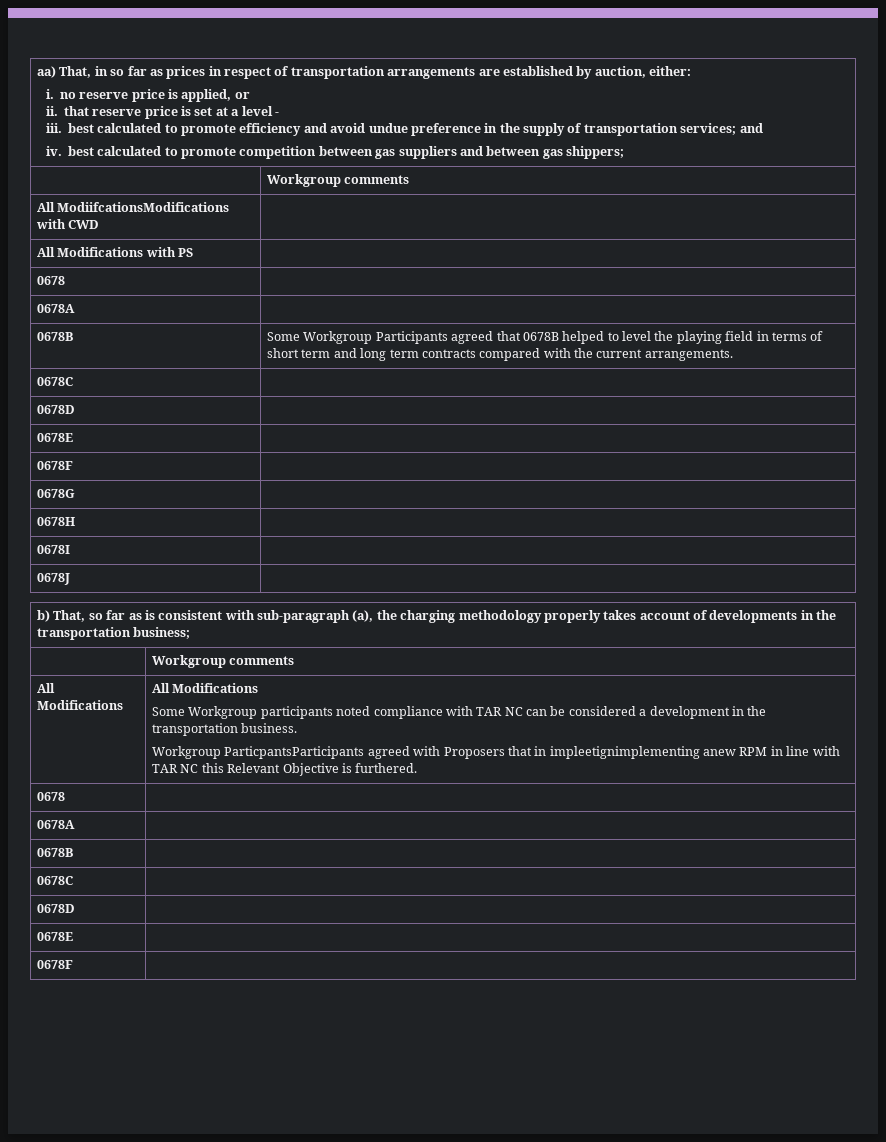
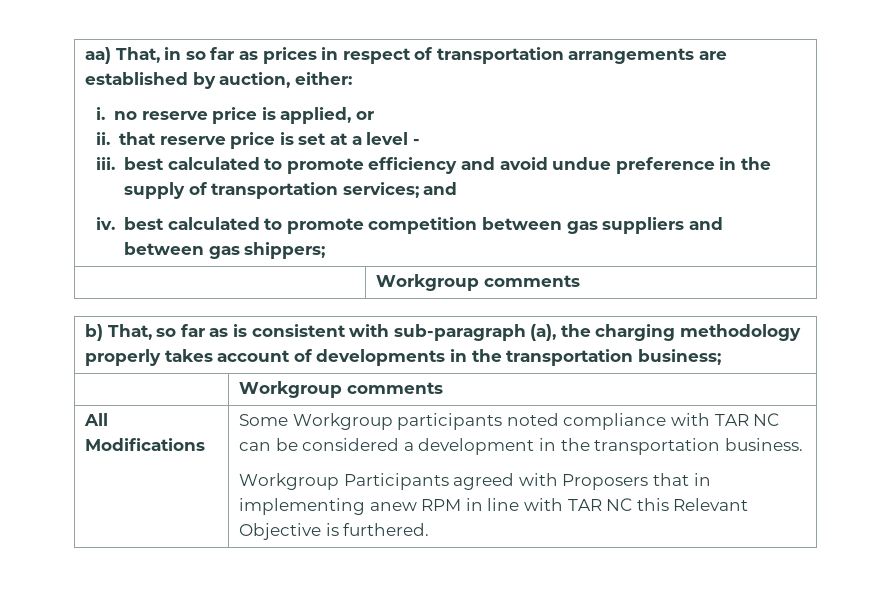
- All ModiifcationsModifications with CWD |
- All Modifications with PS |
- 0678 |
- 0678A |
- 0678B | Some Workgroup Participants agreed that 0678B helped to level the playing field in terms of short term and long term contracts compared with the current arrangements.
- 0678C |
- 0678D |
- 0678E |
- 0678F |
- 0678G |
- 0678H |
- 0678I |
- 0678J |
- All Modifications | All Modifications
+ All Modifications
- Workgroup ParticpantsParticipants agreed with Proposers that in impleetignimplementing anew RPM in line with TAR NC this Relevant Objective is furthered.
- 0678 |
- 0678A |
- 0678B |
- 0678C |
- 0678D |
- 0678E |
- 0678F |
+ Workgroup Participants agreed with Proposers that in implementing anew RPM in line with TAR NC this Relevant Objective is furthered.

